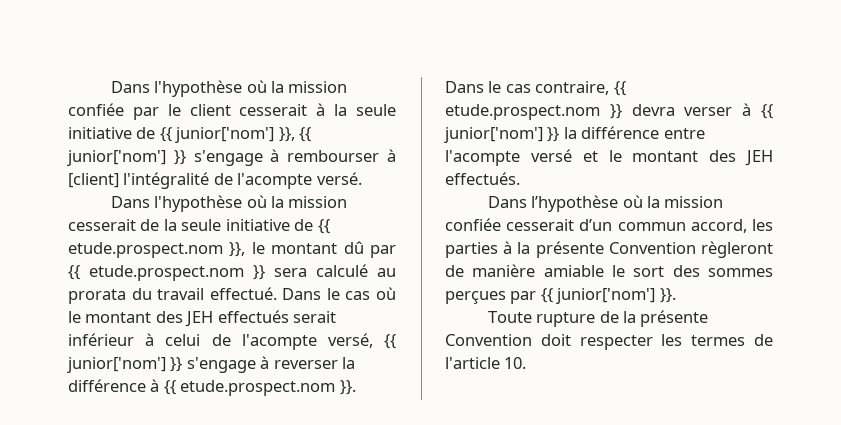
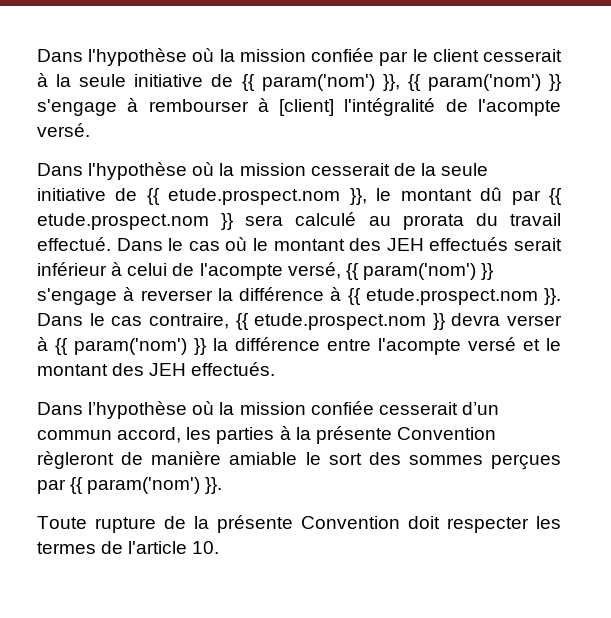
- Dans l'hypothèse où la mission confiée par le client cesserait à la seule initiative de {{ junior['nom'] }}, {{ junior['nom'] }} s'engage à rembourser à [client] l'intégralité de l'acompte versé.
+ Dans l'hypothèse où la mission confiée par le client cesserait à la seule initiative de {{ param('nom') }}, {{ param('nom') }} s'engage à rembourser à [client] l'intégralité de l'acompte versé.
- Dans le cas où le montant des JEH effectués serait inférieur à celui de l'acompte versé, {{ junior['nom'] }} s'engage à reverser la différence à {{ etude.prospect.nom }}.
+ Dans le cas où le montant des JEH effectués serait inférieur à celui de l'acompte versé, {{ param('nom') }} s'engage à reverser la différence à {{ etude.prospect.nom }}.
- Dans le cas contraire, {{ etude.prospect.nom }} devra verser à {{ junior['nom'] }} la différence entre l'acompte versé et le montant des JEH effectués.
+ Dans le cas contraire, {{ etude.prospect.nom }} devra verser à {{ param('nom') }} la différence entre l'acompte versé et le montant des JEH effectués.
- Dans l’hypothèse où la mission confiée cesserait d’un commun accord, les parties à la présente Convention règleront de manière amiable le sort des sommes perçues par {{ junior['nom'] }}.
+ Dans l’hypothèse où la mission confiée cesserait d’un commun accord, les parties à la présente Convention règleront de manière amiable le sort des sommes perçues par {{ param('nom') }}.

